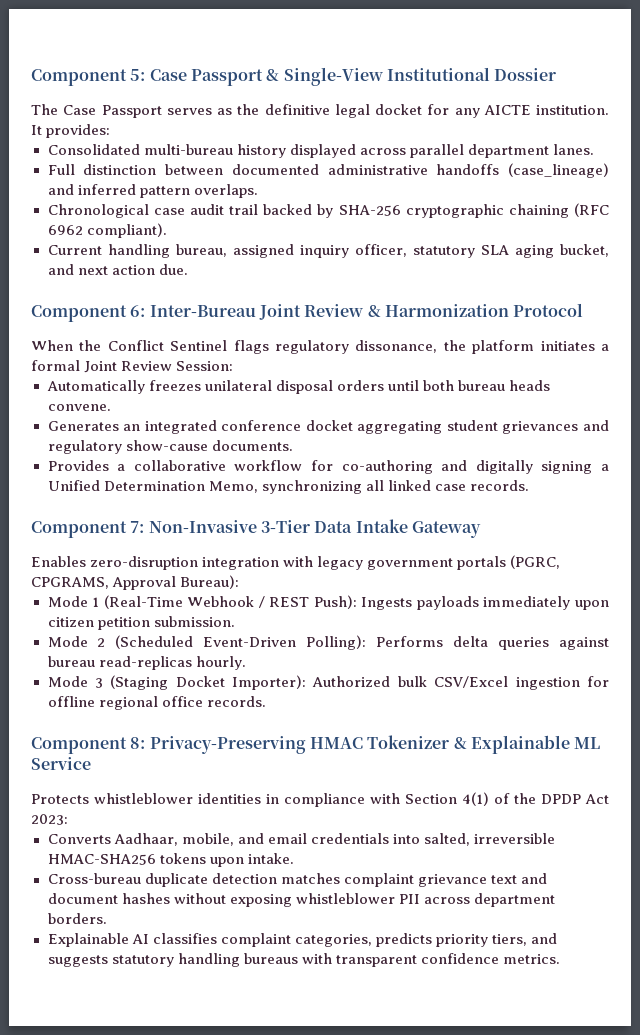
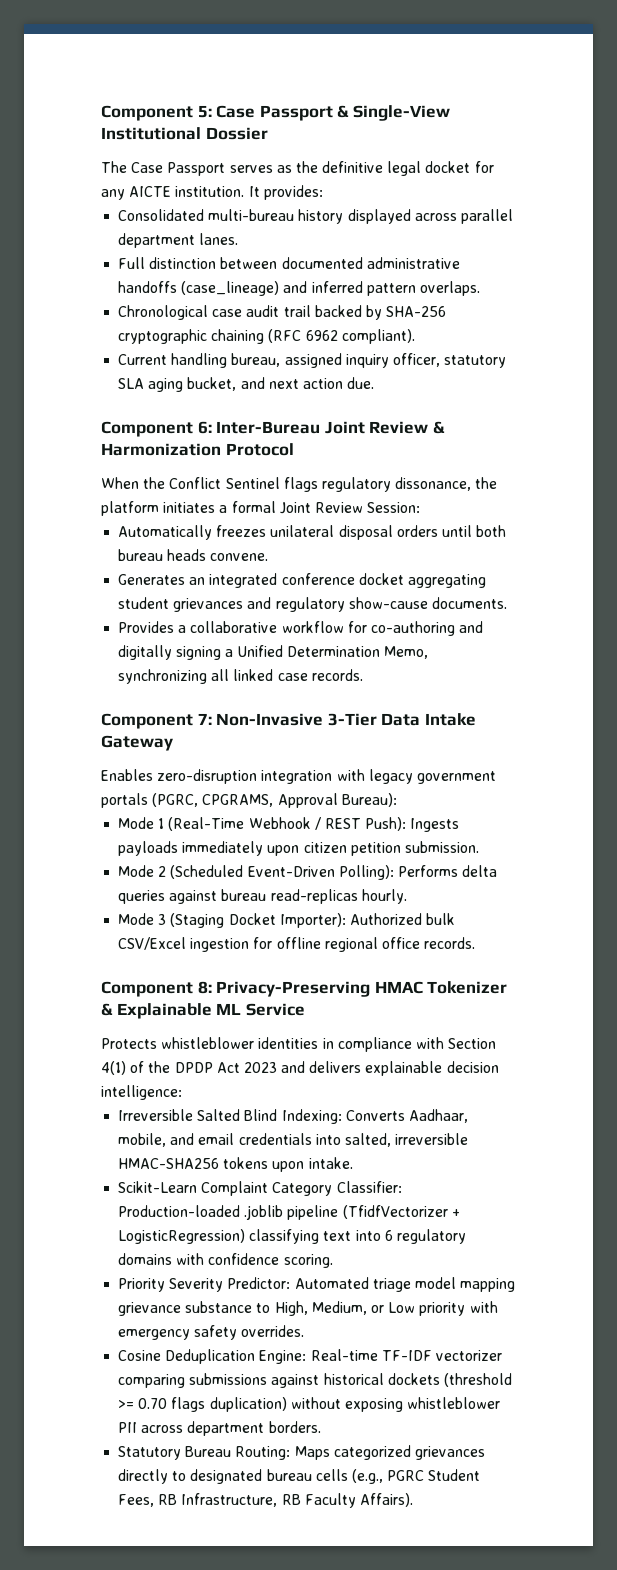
- Protects whistleblower identities in compliance with Section 4(1) of the DPDP Act 2023:
- Converts Aadhaar, mobile, and email credentials into salted, irreversible HMAC-SHA256 tokens upon intake.
+ Protects whistleblower identities in compliance with Section 4(1) of the DPDP Act 2023 and delivers explainable decision intelligence:
+ Irreversible Salted Blind Indexing: Converts Aadhaar, mobile, and email credentials into salted, irreversible HMAC-SHA256 tokens upon intake.
- Cross-bureau duplicate detection matches complaint grievance text and document hashes without exposing whistleblower PII across department borders.
+ Scikit-Learn Complaint Category Classifier: Production-loaded .joblib pipeline (TfidfVectorizer + LogisticRegression) classifying text into 6 regulatory domains with confidence scoring.
+ Priority Severity Predictor: Automated triage model mapping grievance substance to High, Medium, or Low priority with emergency safety overrides.
+ Cosine Deduplication Engine: Real-time TF-IDF vectorizer comparing submissions against historical dockets (threshold >= 0.70 flags duplication) without exposing whistleblower PII across department borders.
- Explainable AI classifies complaint categories, predicts priority tiers, and suggests statutory handling bureaus with transparent confidence metrics.
+ Statutory Bureau Routing: Maps categorized grievances directly to designated bureau cells (e.g., PGRC Student Fees, RB Infrastructure, RB Faculty Affairs).

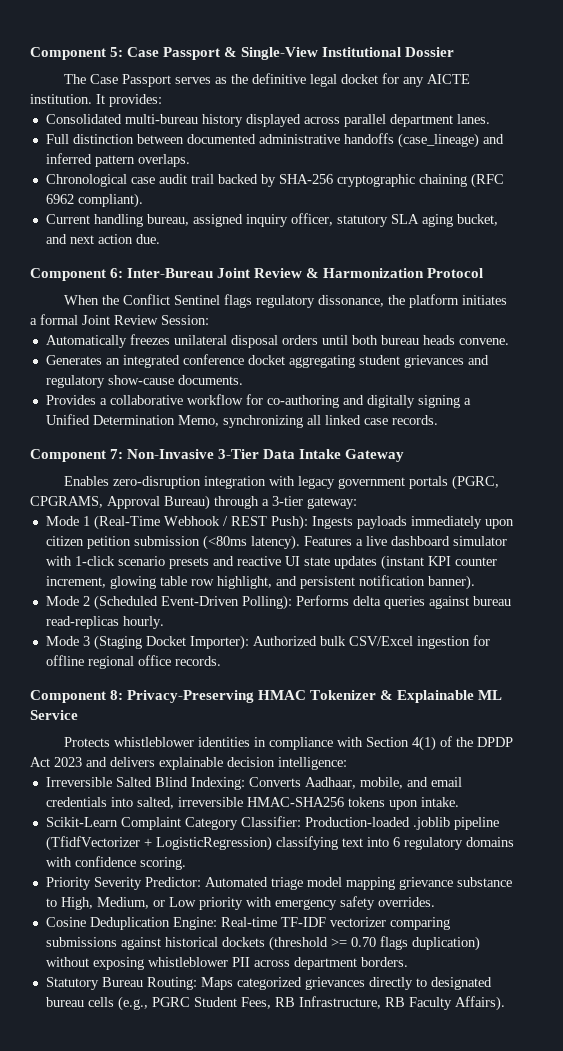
- Enables zero-disruption integration with legacy government portals (PGRC, CPGRAMS, Approval Bureau):
+ Enables zero-disruption integration with legacy government portals (PGRC, CPGRAMS, Approval Bureau) through a 3-tier gateway:
- Mode 1 (Real-Time Webhook / REST Push): Ingests payloads immediately upon citizen petition submission.
+ Mode 1 (Real-Time Webhook / REST Push): Ingests payloads immediately upon citizen petition submission (<80ms latency). Features a live dashboard simulator with 1-click scenario presets and reactive UI state updates (instant KPI counter increment, glowing table row highlight, and persistent notification banner).

